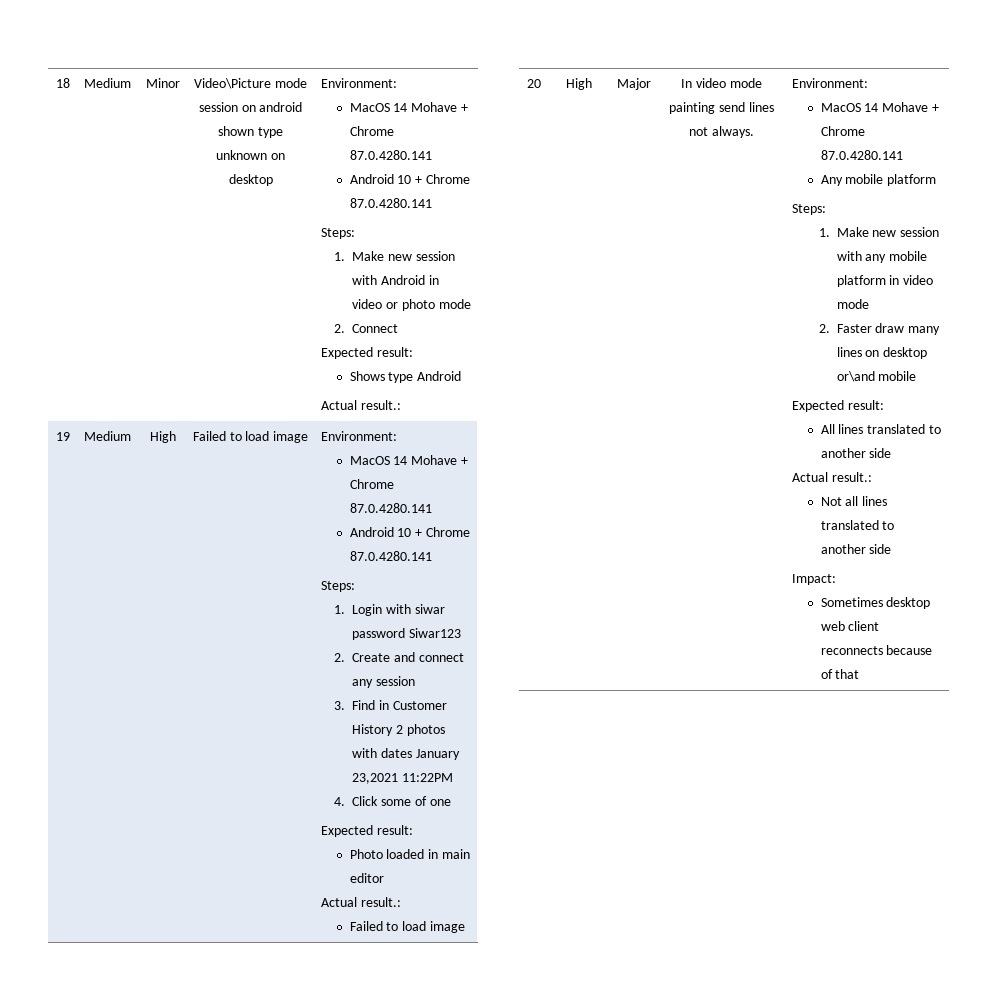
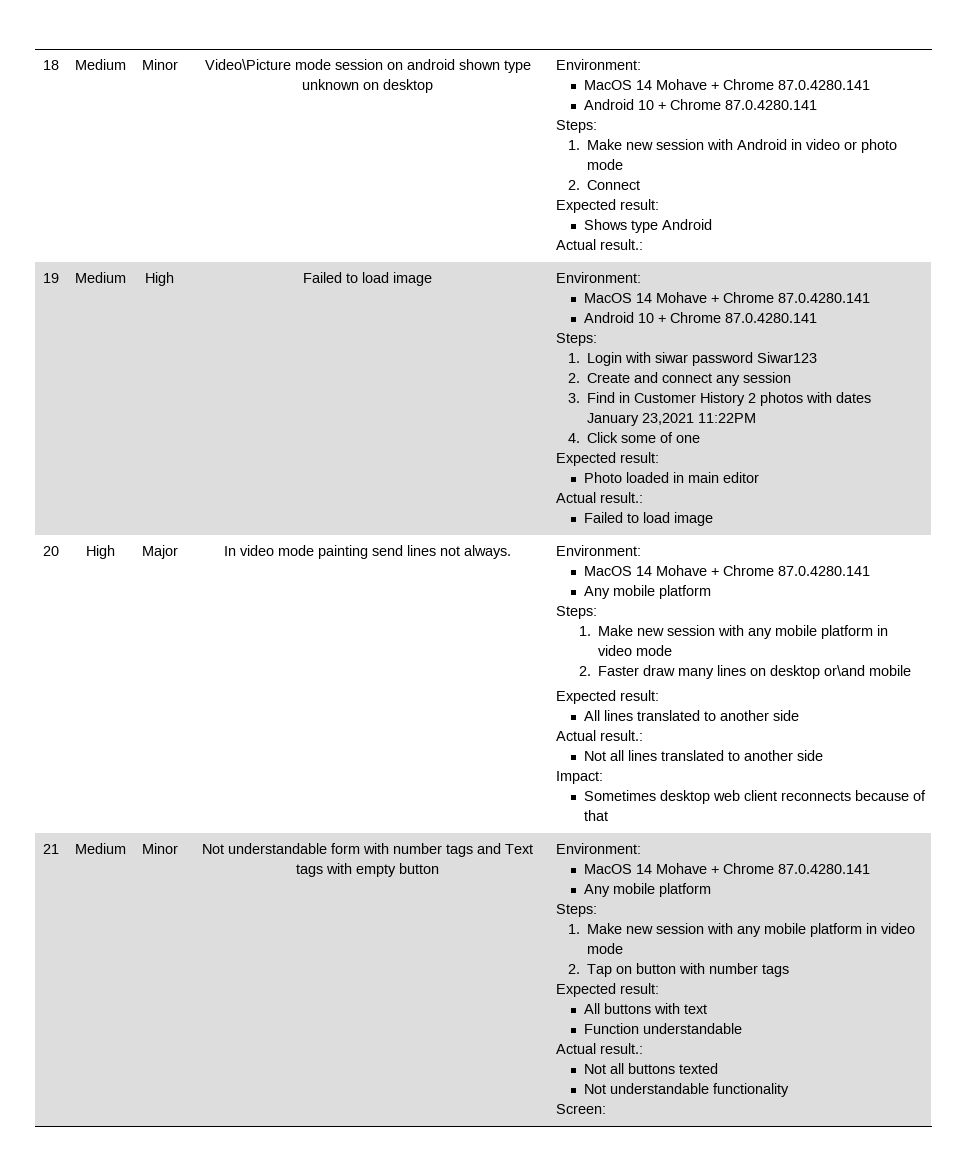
+ 21 | Medium | Minor | Not understandable form with number tags and Text tags with empty button | Environment:
+ MacOS 14 Mohave + Chrome 87.0.4280.141
+ Any mobile platform
+ Steps:
+ 1. Make new session with any mobile platform in video mode
+ 2. Tap on button with number tags
+ Expected result:
+ All buttons with text
+ Function understandable
+ Actual result.:
+ Not all buttons texted
+ Not understandable functionality
+ Screen:

